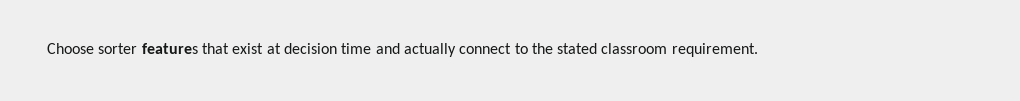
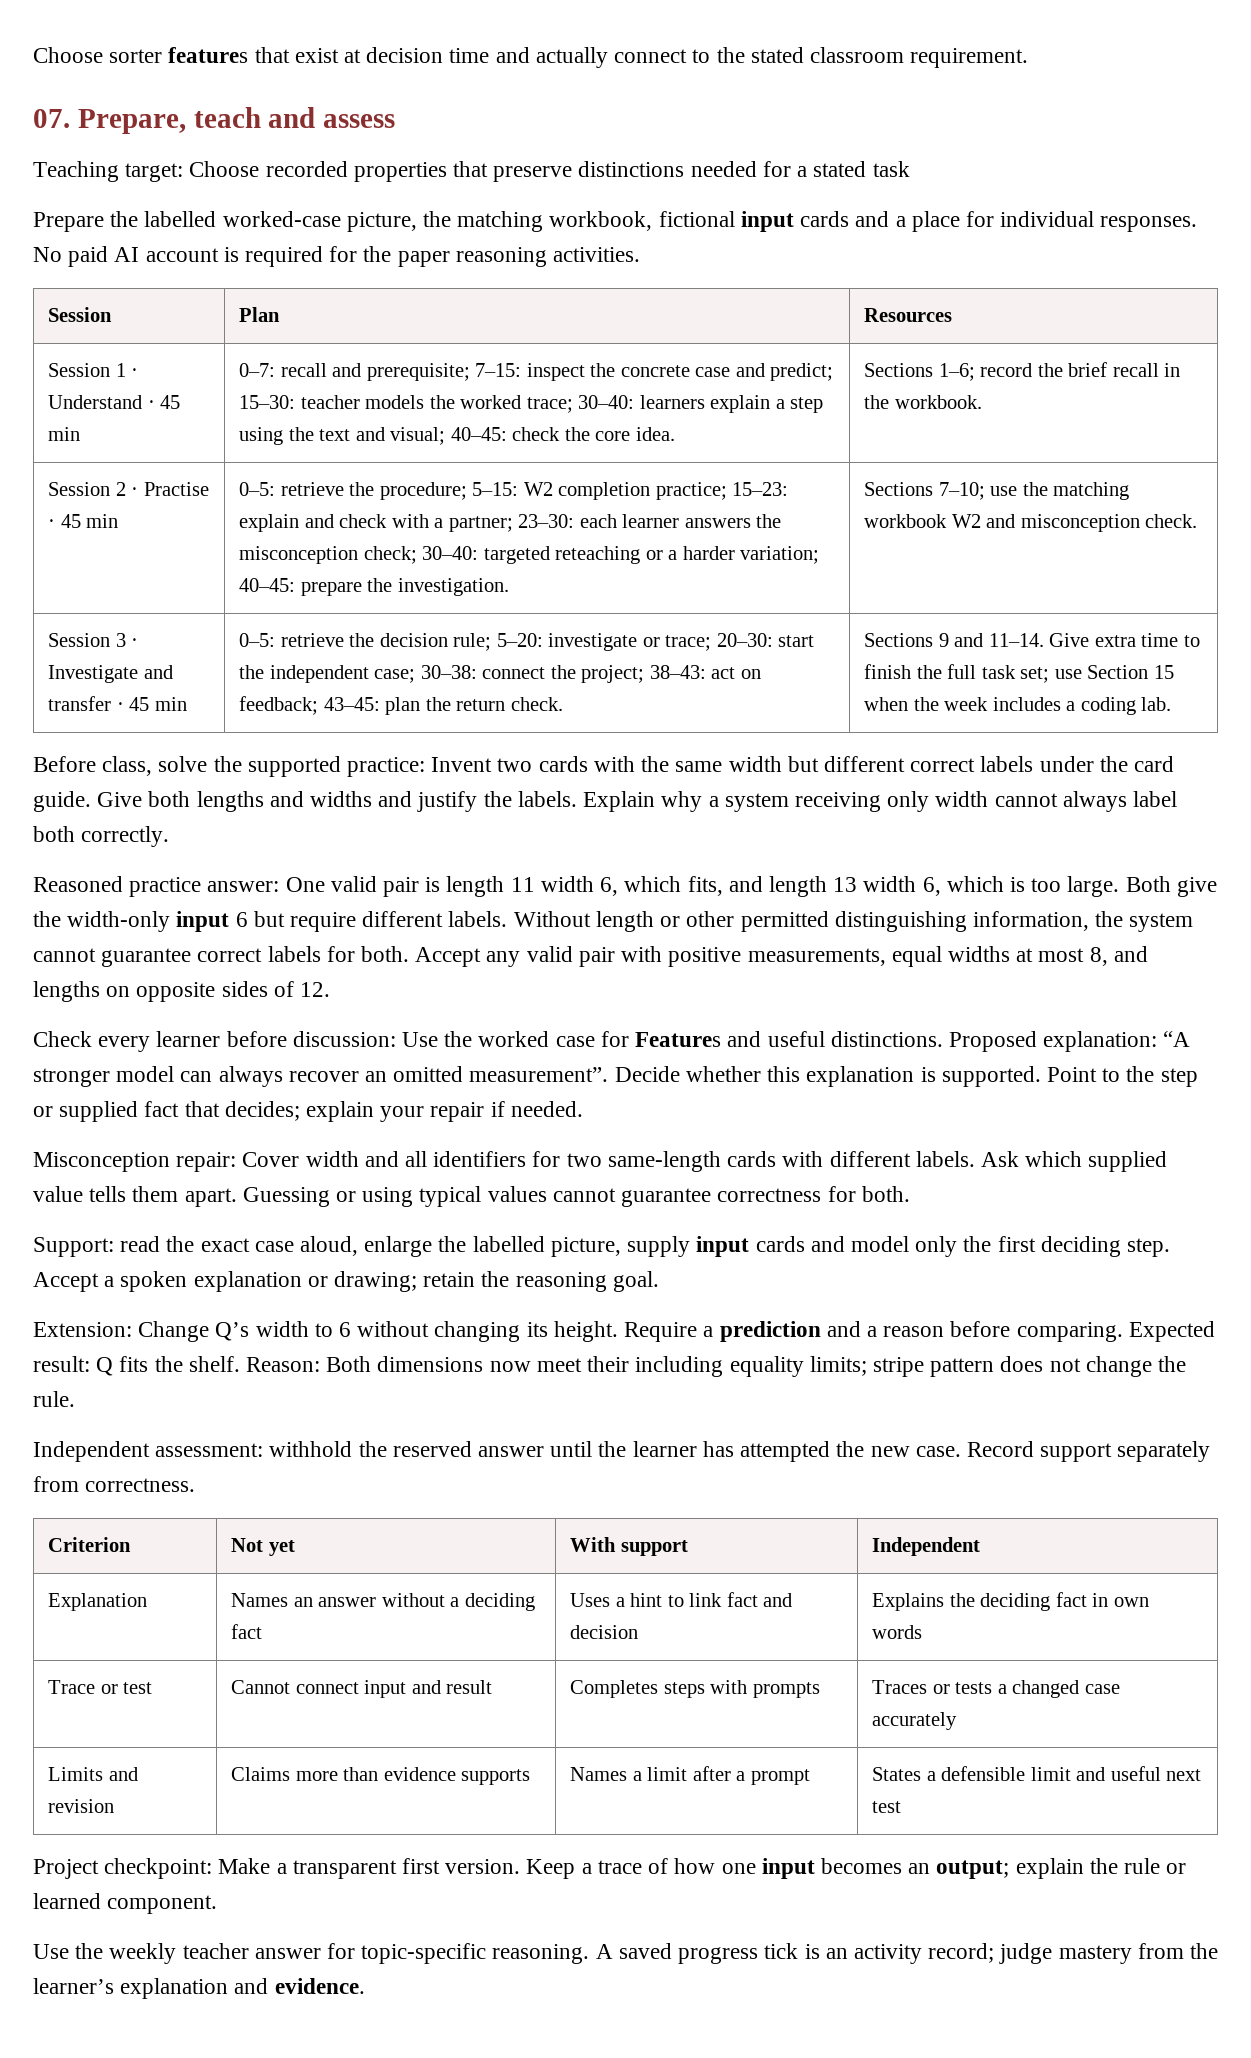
+ 07. Prepare, teach and assess
+ Teaching target: Choose recorded properties that preserve distinctions needed for a stated task
+ Prepare the labelled worked-case picture, the matching workbook, fictional input cards and a place for individual responses. No paid AI account is required for the paper reasoning activities.
+ Session | Plan | Resources
+ Session 1 · Understand · 45 min | 0–7: recall and prerequisite; 7–15: inspect the concrete case and predict; 15–30: teacher models the worked trace; 30–40: learners explain a step using the text and visual; 40–45: check the core idea. | Sections 1–6; record the brief recall in the workbook.
+ Session 2 · Practise · 45 min | 0–5: retrieve the procedure; 5–15: W2 completion practice; 15–23: explain and check with a partner; 23–30: each learner answers the misconception check; 30–40: targeted reteaching or a harder variation; 40–45: prepare the investigation. | Sections 7–10; use the matching workbook W2 and misconception check.
+ Session 3 · Investigate and transfer · 45 min | 0–5: retrieve the decision rule; 5–20: investigate or trace; 20–30: start the independent case; 30–38: connect the project; 38–43: act on feedback; 43–45: plan the return check. | Sections 9 and 11–14. Give extra time to finish the full task set; use Section 15 when the week includes a coding lab.
+ Before class, solve the supported practice: Invent two cards with the same width but different correct labels under the card guide. Give both lengths and widths and justify the labels. Explain why a system receiving only width cannot always label both correctly.
+ Reasoned practice answer: One valid pair is length 11 width 6, which fits, and length 13 width 6, which is too large. Both give the width-only input 6 but require different labels. Without length or other permitted distinguishing information, the system cannot guarantee correct labels for both. Accept any valid pair with positive measurements, equal widths at most 8, and lengths on opposite sides of 12.
+ Check every learner before discussion: Use the worked case for Features and useful distinctions. Proposed explanation: “A stronger model can always recover an omitted measurement”. Decide whether this explanation is supported. Point to the step or supplied fact that decides; explain your repair if needed.
+ Misconception repair: Cover width and all identifiers for two same-length cards with different labels. Ask which supplied value tells them apart. Guessing or using typical values cannot guarantee correctness for both.
+ Support: read the exact case aloud, enlarge the labelled picture, supply input cards and model only the first deciding step. Accept a spoken explanation or drawing; retain the reasoning goal.
+ Extension: Change Q’s width to 6 without changing its height. Require a prediction and a reason before comparing. Expected result: Q fits the shelf. Reason: Both dimensions now meet their including equality limits; stripe pattern does not change the rule.
+ Independent assessment: withhold the reserved answer until the learner has attempted the new case. Record support separately from correctness.
+ Criterion | Not yet | With support | Independent
+ Explanation | Names an answer without a deciding fact | Uses a hint to link fact and decision | Explains the deciding fact in own words
+ Trace or test | Cannot connect input and result | Completes steps with prompts | Traces or tests a changed case accurately
+ Limits and revision | Claims more than evidence supports | Names a limit after a prompt | States a defensible limit and useful next test
+ Project checkpoint: Make a transparent first version. Keep a trace of how one input becomes an output; explain the rule or learned component.
+ Use the weekly teacher answer for topic-specific reasoning. A saved progress tick is an activity record; judge mastery from the learner’s explanation and evidence.

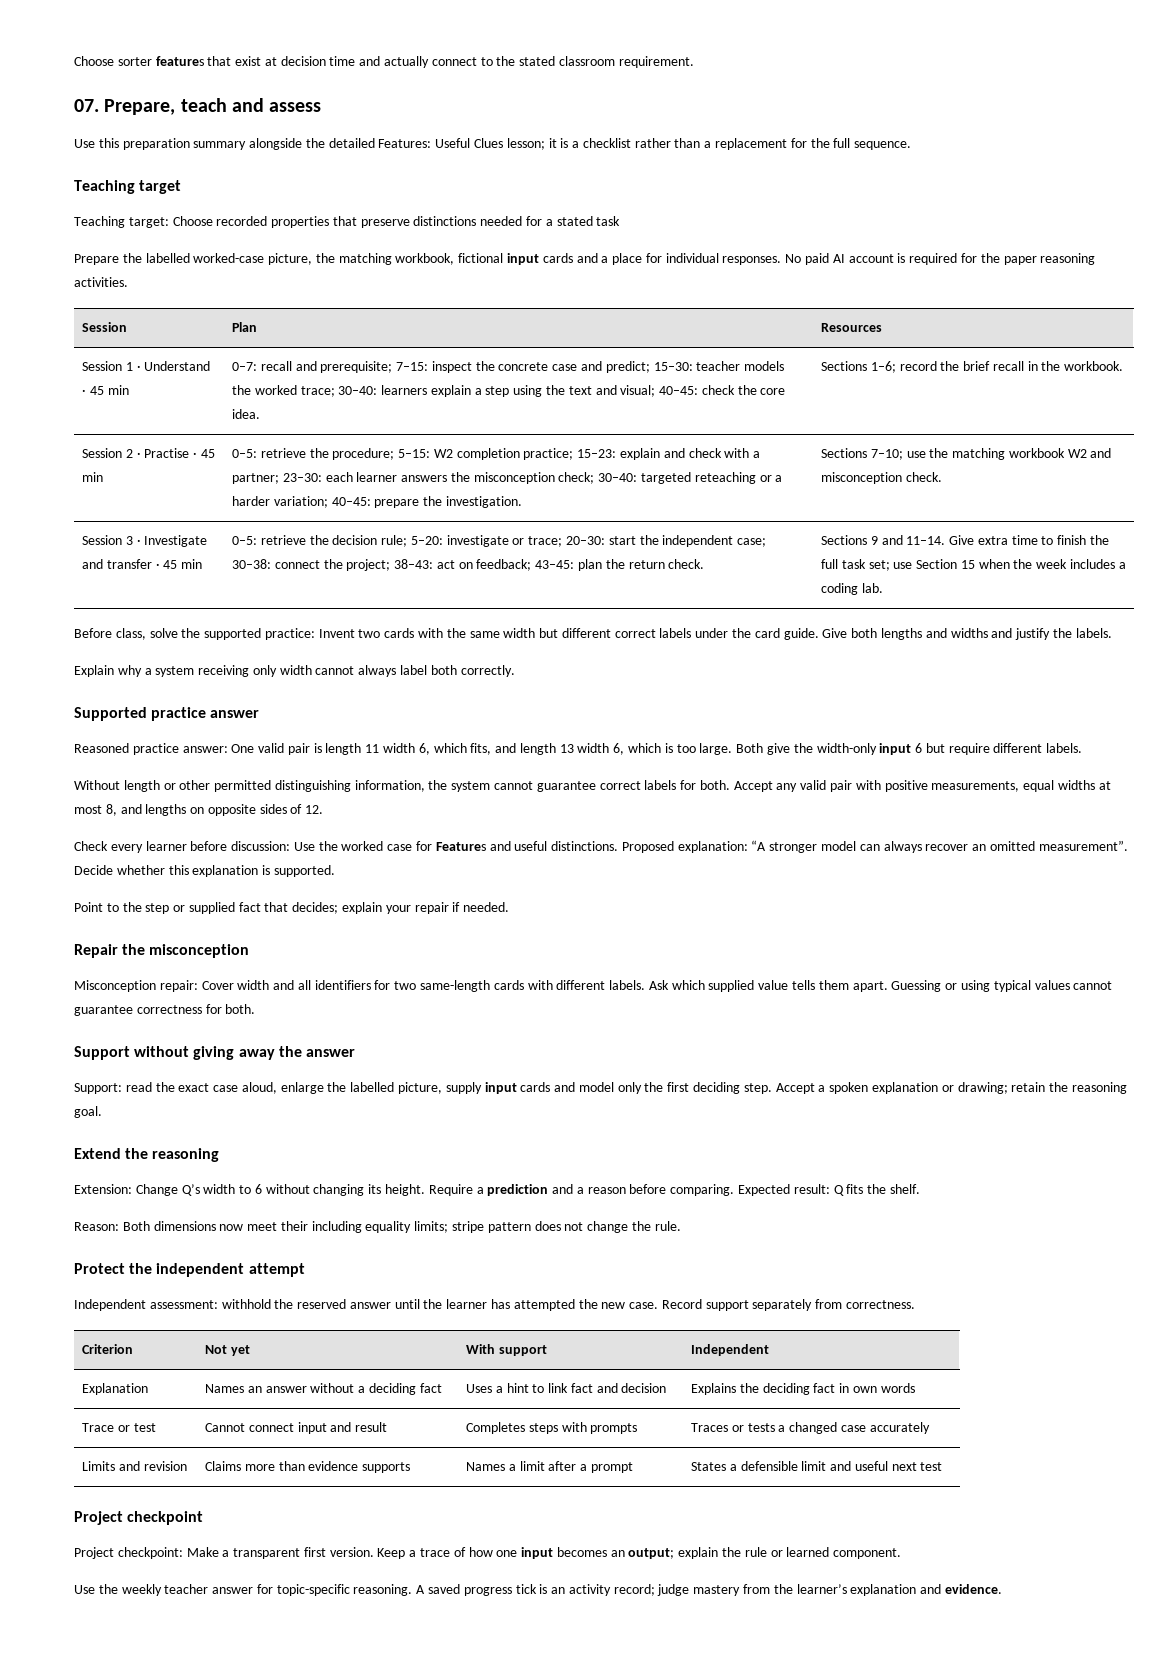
+ Use this preparation summary alongside the detailed Features: Useful Clues lesson; it is a checklist rather than a replacement for the full sequence.
+ Teaching target
- Give both lengths and widths and justify the labels. Explain why a system receiving only width cannot always label both correctly.
+ Give both lengths and widths and justify the labels.
+ Explain why a system receiving only width cannot always label both correctly.
+ Supported practice answer
- Both give the width-only input 6 but require different labels. Without length or other permitted distinguishing information, the system cannot guarantee correct labels for both.
+ Both give the width-only input 6 but require different labels.
+ Without length or other permitted distinguishing information, the system cannot guarantee correct labels for both.
- Decide whether this explanation is supported. Point to the step or supplied fact that decides; explain your repair if needed.
+ Decide whether this explanation is supported.
+ Point to the step or supplied fact that decides; explain your repair if needed.
+ Repair the misconception
+ Support without giving away the answer
+ Extend the reasoning
- Expected result: Q fits the shelf. Reason: Both dimensions now meet their including equality limits; stripe pattern does not change the rule.
+ Expected result: Q fits the shelf.
+ Reason: Both dimensions now meet their including equality limits; stripe pattern does not change the rule.
+ Protect the independent attempt
+ Project checkpoint

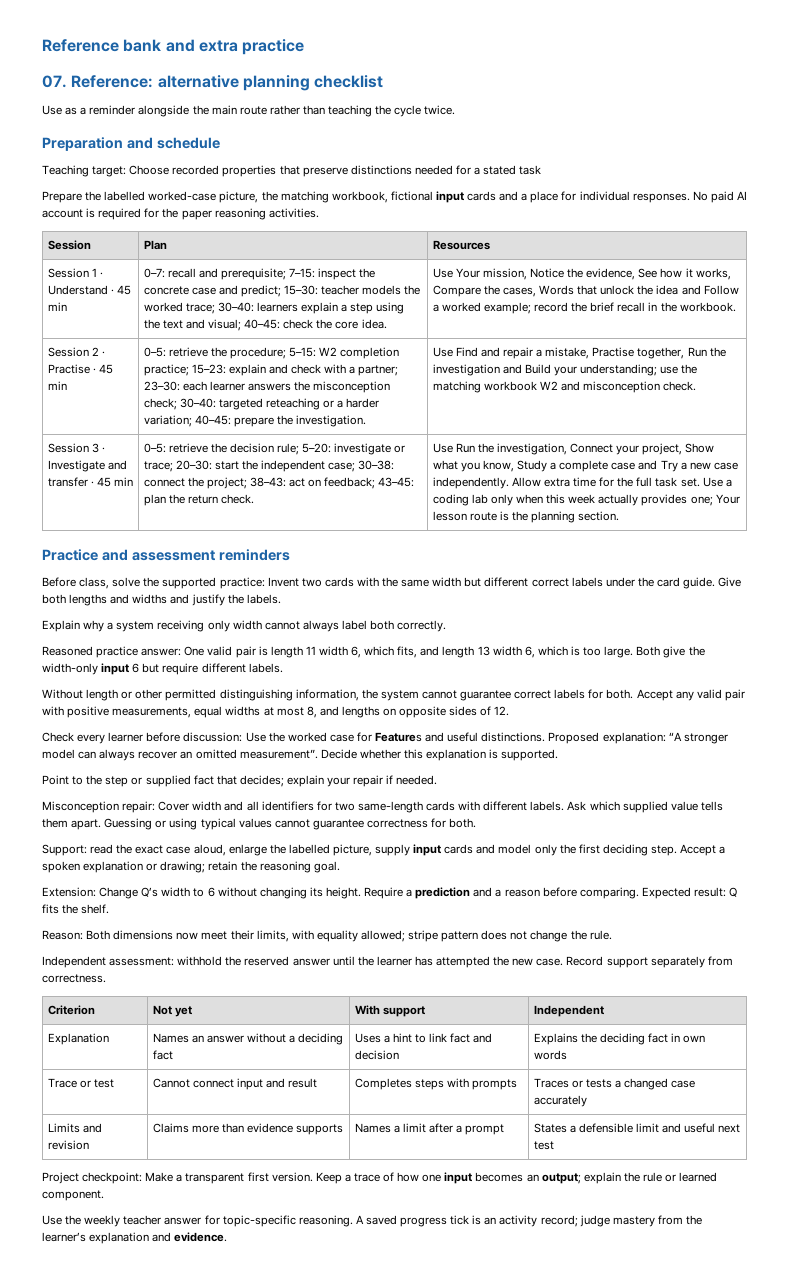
- Choose sorter features that exist at decision time and actually connect to the stated classroom requirement.
- 07. Prepare, teach and assess
- Use this preparation summary alongside the detailed Features: Useful Clues lesson; it is a checklist rather than a replacement for the full sequence.
- Teaching target
+ Reference bank and extra practice
+ 07. Reference: alternative planning checklist
+ Use as a reminder alongside the main route rather than teaching the cycle twice.
+ Preparation and schedule
- Sections 1–6; record the brief recall in the workbook.
+ Use Your mission, Notice the evidence, See how it works, Compare the cases, Words that unlock the idea and Follow a worked example; record the brief recall in the workbook.
- Sections 7–10; use the matching workbook W2 and misconception check.
+ Use Find and repair a mistake, Practise together, Run the investigation and Build your understanding; use the matching workbook W2 and misconception check.
- Sections 9 and 11–14. Give extra time to finish the full task set; use Section 15 when the week includes a coding lab.
+ Use Run the investigation, Connect your project, Show what you know, Study a complete case and Try a new case independently. Allow extra time for the full task set. Use a coding lab only when this week actually provides one; Your lesson route is the planning section.
+ Practice and assessment reminders
- Supported practice answer
- Repair the misconception
- Support without giving away the answer
- Extend the reasoning
- Reason: Both dimensions now meet their including equality limits; stripe pattern does not change the rule.
+ Reason: Both dimensions now meet their limits, with equality allowed; stripe pattern does not change the rule.
- Protect the independent attempt
- Project checkpoint

